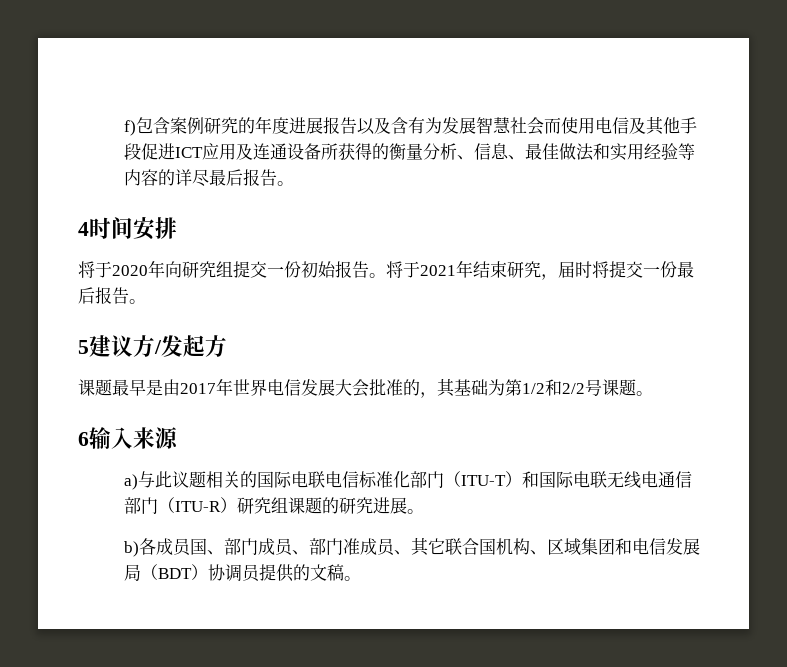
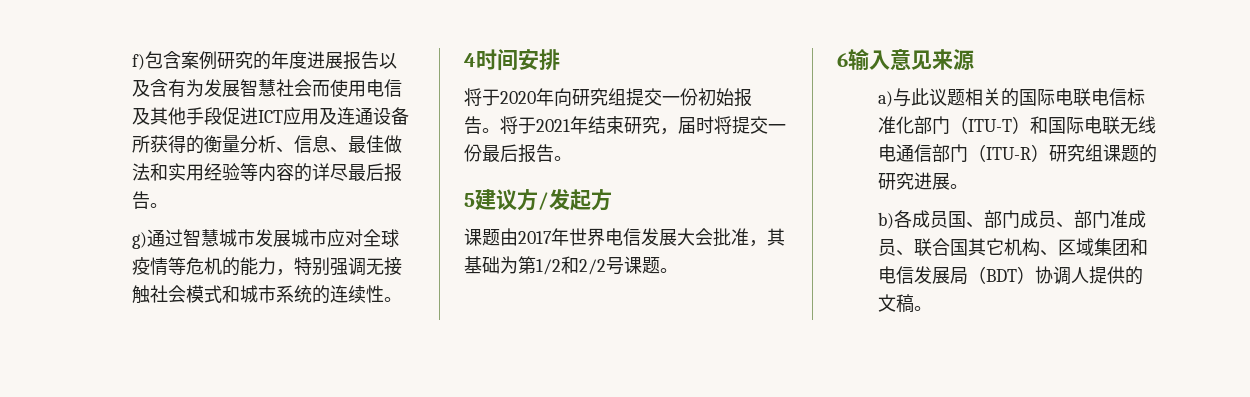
+ g)通过智慧城市发展城市应对全球疫情等危机的能力，特别强调无接触社会模式和城市系统的连续性。
- 课题最早是由2017年世界电信发展大会批准的，其基础为第1/2和2/2号课题。
+ 课题由2017年世界电信发展大会批准，其基础为第1/2和2/2号课题。
- 6输入来源
+ 6输入意见来源
- b)各成员国、部门成员、部门准成员、其它联合国机构、区域集团和电信发展局（BDT）协调员提供的文稿。
+ b)各成员国、部门成员、部门准成员、联合国其它机构、区域集团和电信发展局（BDT）协调人提供的文稿。

